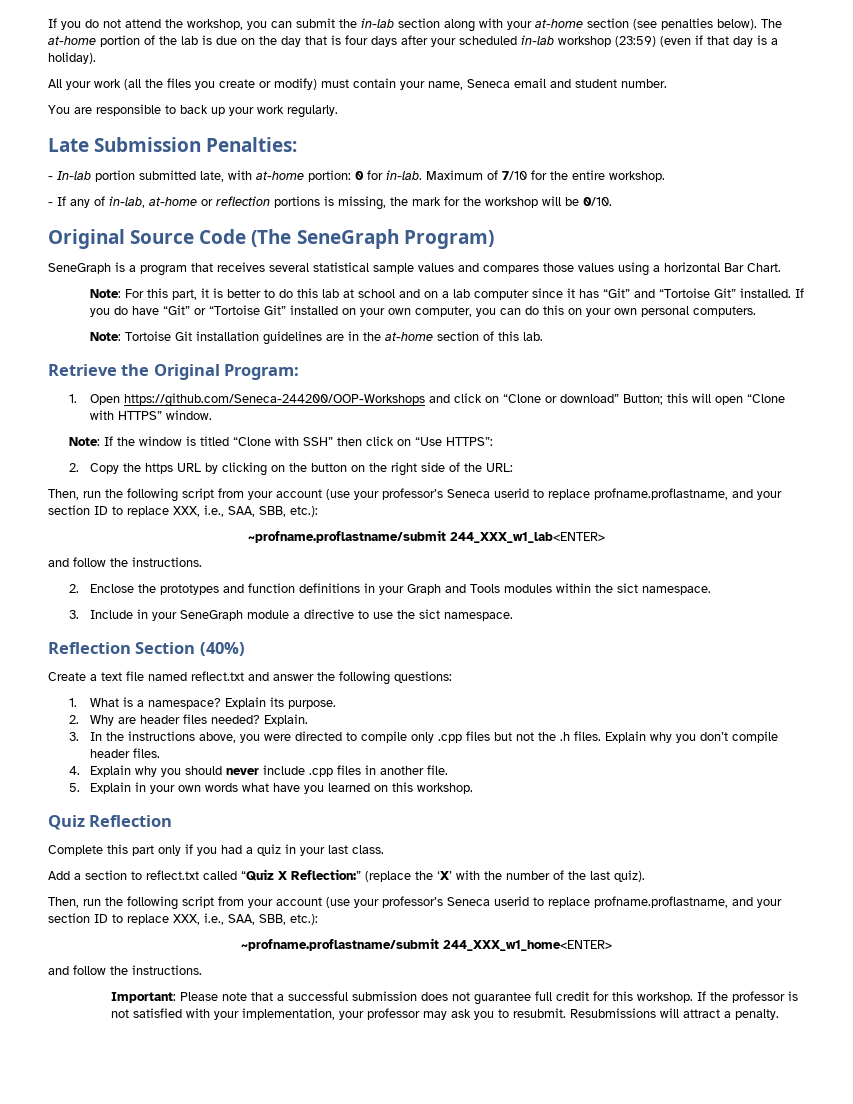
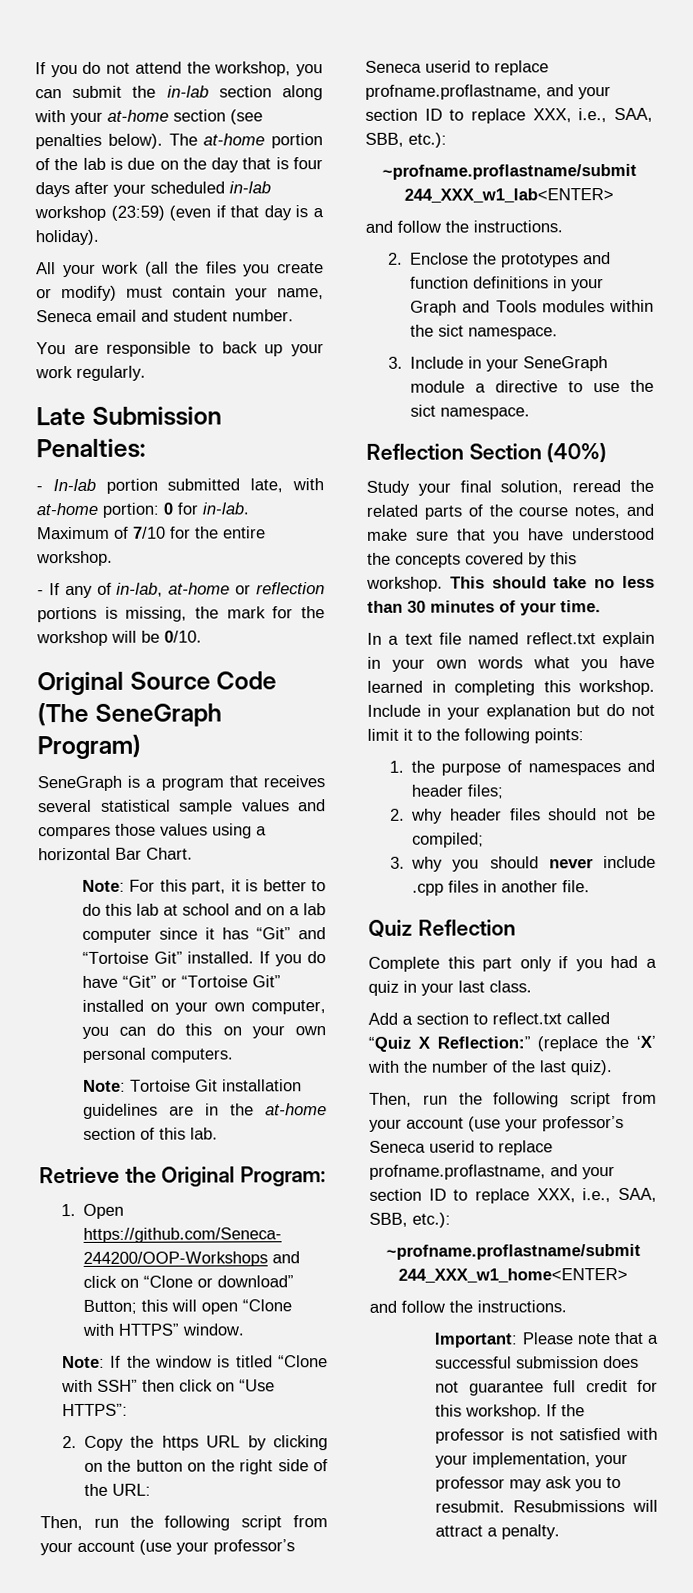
- Create a text file named reflect.txt and answer the following questions:
- 1. What is a namespace? Explain its purpose.
- 2. Why are header files needed? Explain.
- 3. In the instructions above, you were directed to compile only .cpp files but not the .h files. Explain why you don’t compile header files.
- 4. Explain why you should never include .cpp files in another file.
+ Study your final solution, reread the related parts of the course notes, and make sure that you have understood the concepts covered by this workshop. This should take no less than 30 minutes of your time.
+ In a text file named reflect.txt explain in your own words what you have learned in completing this workshop. Include in your explanation but do not limit it to the following points:
+ 1. the purpose of namespaces and header files;
+ 2. why header files should not be compiled;
+ 3. why you should never include .cpp files in another file.
- 5. Explain in your own words what have you learned on this workshop.

